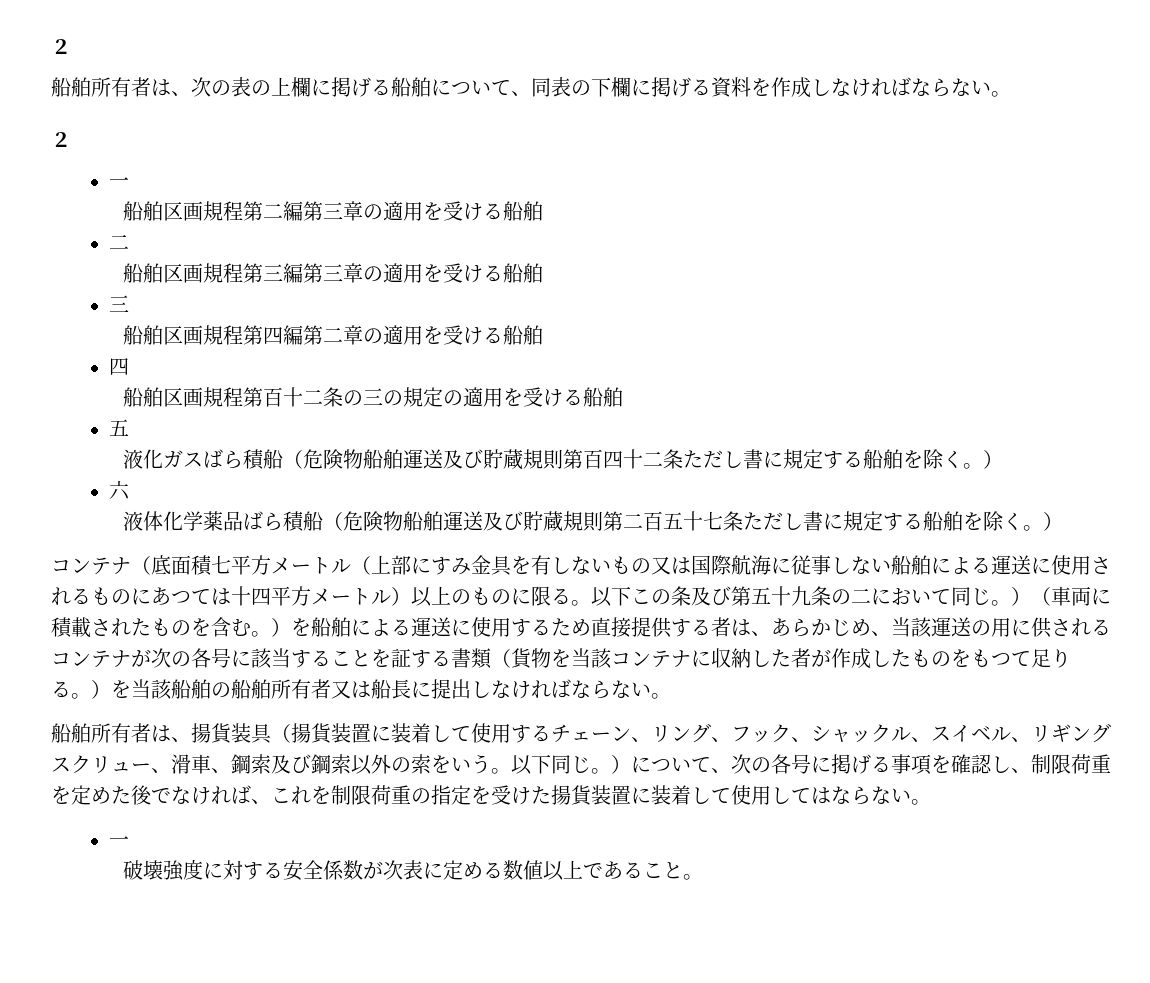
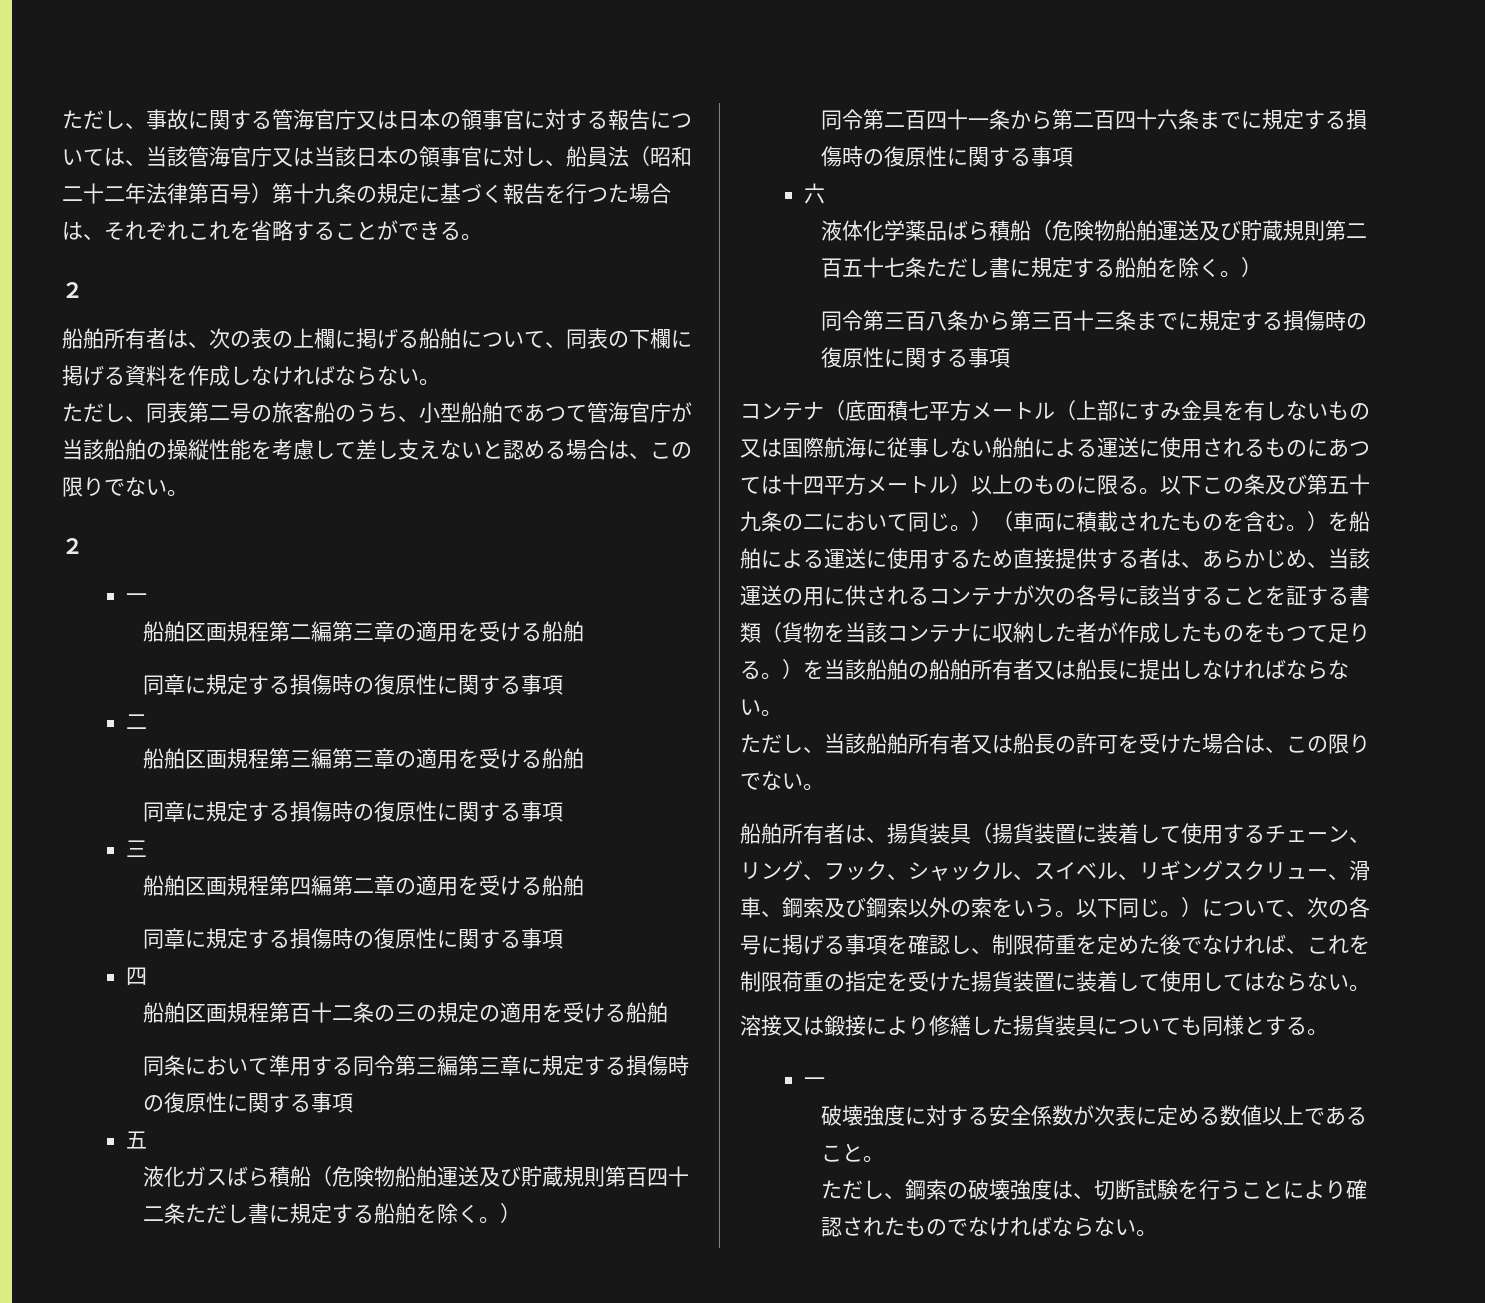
+ ただし、事故に関する管海官庁又は日本の領事官に対する報告については、当該管海官庁又は当該日本の領事官に対し、船員法（昭和二十二年法律第百号）第十九条の規定に基づく報告を行つた場合は、それぞれこれを省略することができる。
+ ただし、同表第二号の旅客船のうち、小型船舶であつて管海官庁が当該船舶の操縦性能を考慮して差し支えないと認める場合は、この限りでない。
  船舶区画規程第二編第三章の適用を受ける船舶
+ 同章に規定する損傷時の復原性に関する事項
  船舶区画規程第三編第三章の適用を受ける船舶
+ 同章に規定する損傷時の復原性に関する事項
  船舶区画規程第四編第二章の適用を受ける船舶
+ 同章に規定する損傷時の復原性に関する事項
+ 同条において準用する同令第三編第三章に規定する損傷時の復原性に関する事項
+ 同令第二百四十一条から第二百四十六条までに規定する損傷時の復原性に関する事項
+ 同令第三百八条から第三百十三条までに規定する損傷時の復原性に関する事項
+ ただし、当該船舶所有者又は船長の許可を受けた場合は、この限りでない。
+ 溶接又は鍛接により修繕した揚貨装具についても同様とする。
+ ただし、鋼索の破壊強度は、切断試験を行うことにより確認されたものでなければならない。

